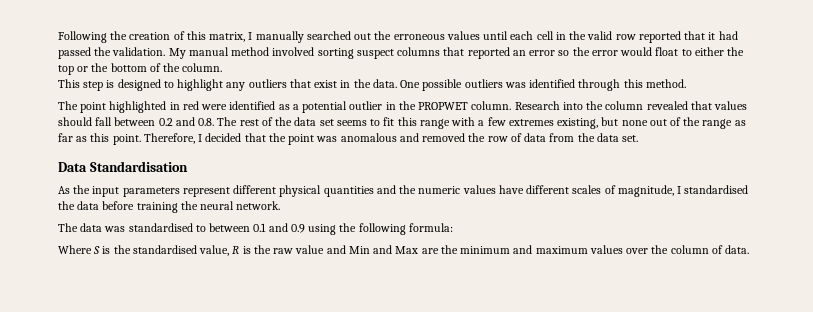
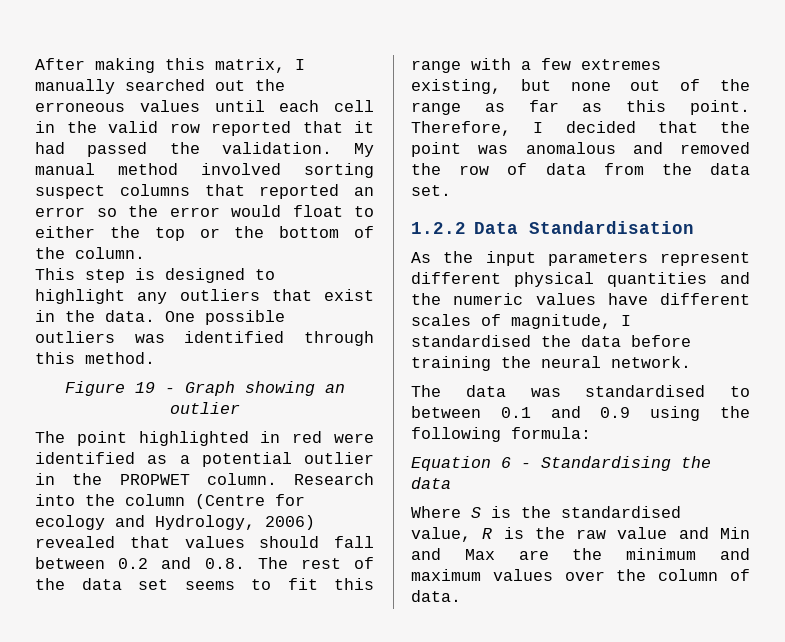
- Following the creation of this matrix, I manually searched out the erroneous values until each cell in the valid row reported that it had passed the validation.
+ After making this matrix, I manually searched out the erroneous values until each cell in the valid row reported that it had passed the validation.
+ Figure 19 - Graph showing an outlier
- Research into the column revealed that values should fall between 0.2 and 0.8. The rest of the data set seems to fit this range with a few extremes existing, but none out of the range as far as this point.
+ Research into the column (Centre for ecology and Hydrology, 2006) revealed that values should fall between 0.2 and 0.8. The rest of the data set seems to fit this range with a few extremes existing, but none out of the range as far as this point.
- Data Standardisation
+ 1.2.2 Data Standardisation
+ Equation 6 - Standardising the data

